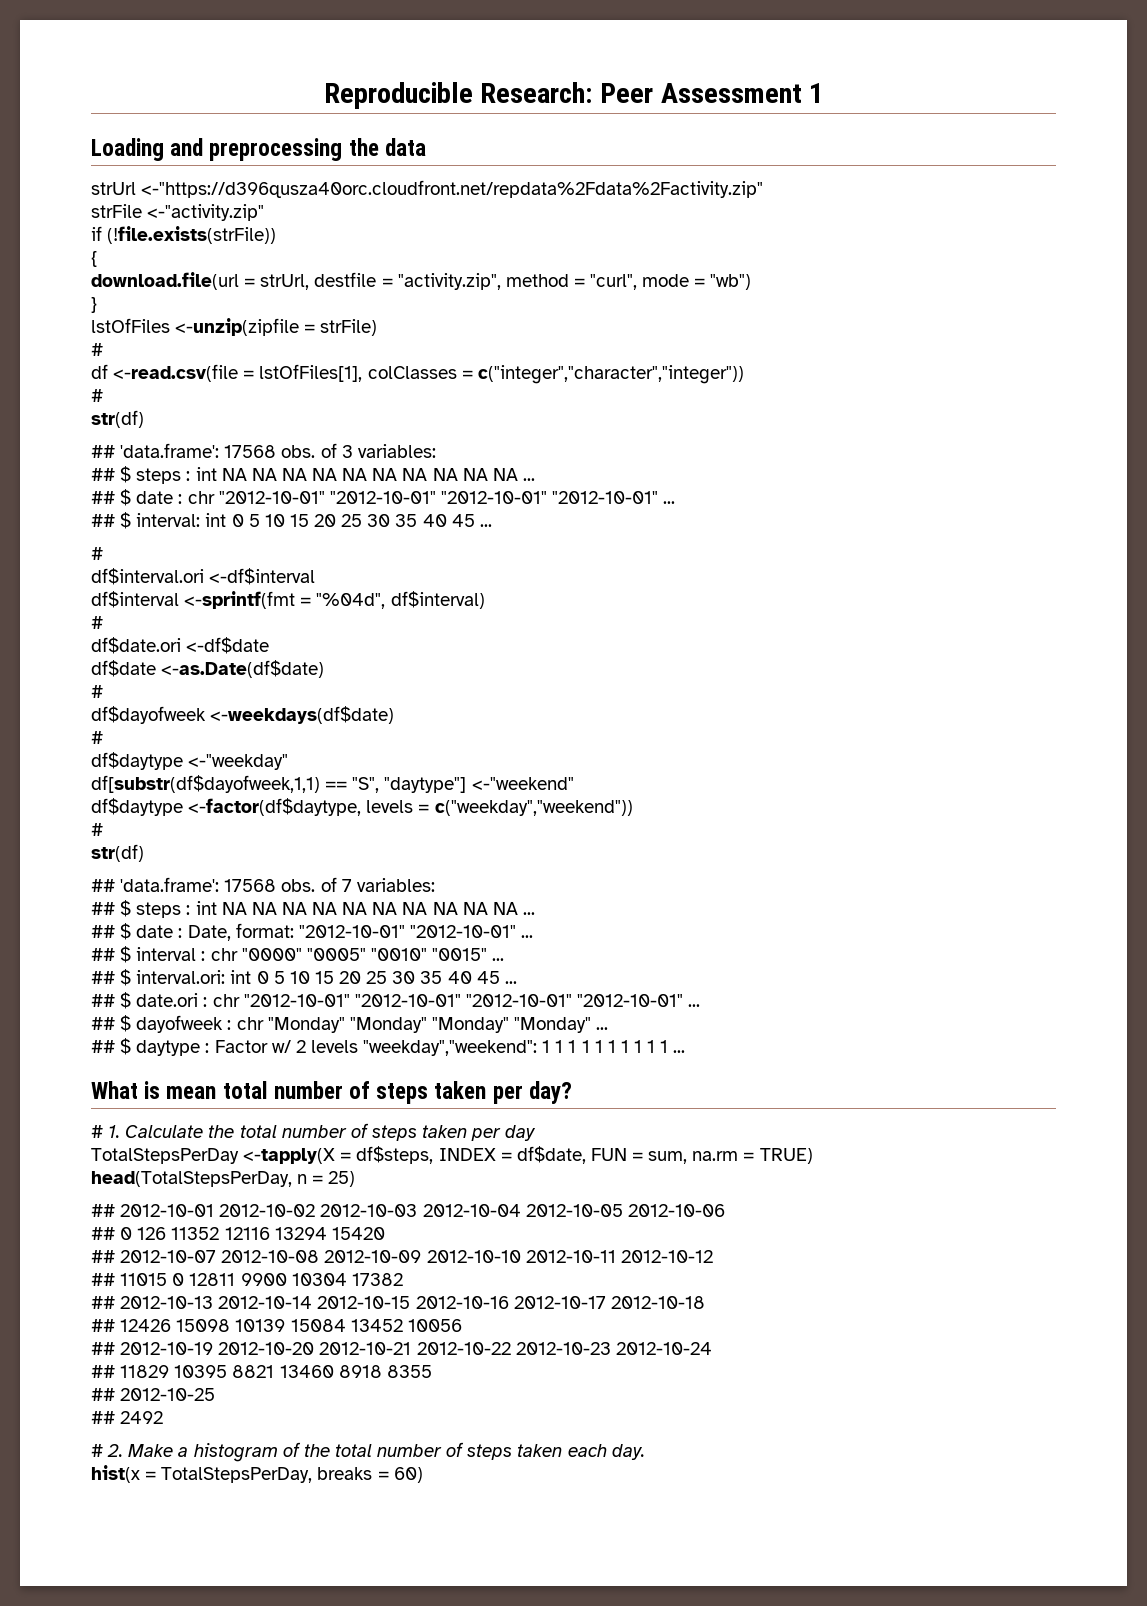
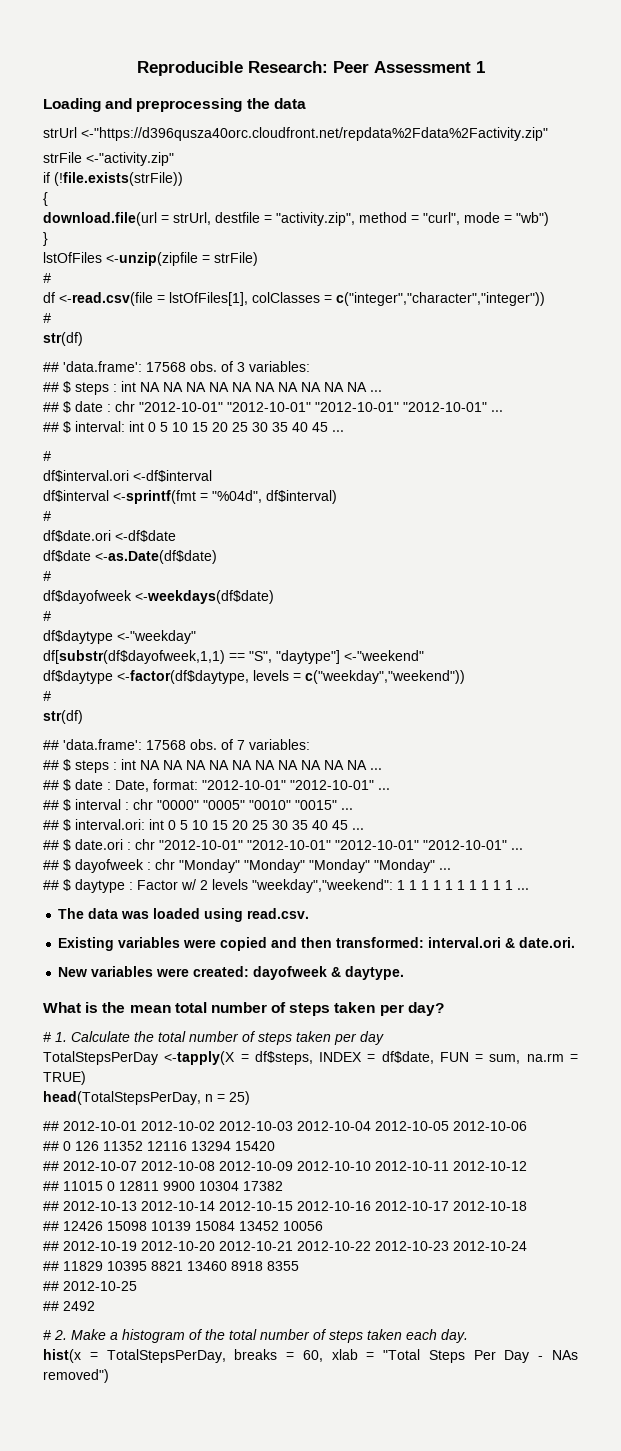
+ The data was loaded using read.csv.
+ Existing variables were copied and then transformed: interval.ori & date.ori.
+ New variables were created: dayofweek & daytype.
- What is mean total number of steps taken per day?
+ What is the mean total number of steps taken per day?
- hist(x = TotalStepsPerDay, breaks = 60)
+ hist(x = TotalStepsPerDay, breaks = 60, xlab = "Total Steps Per Day - NAs removed")

